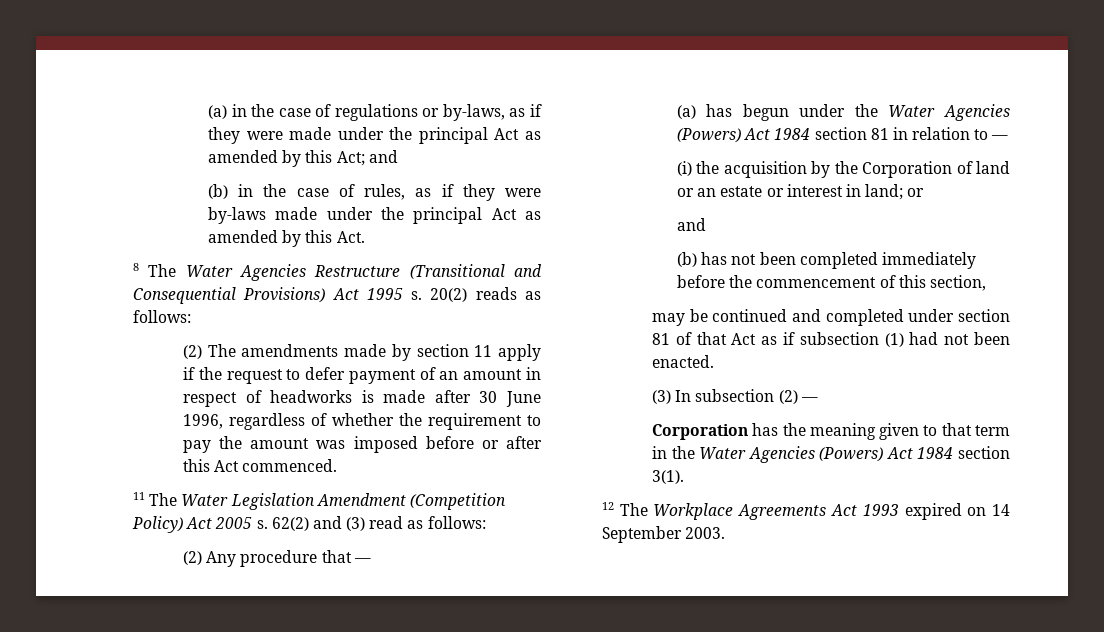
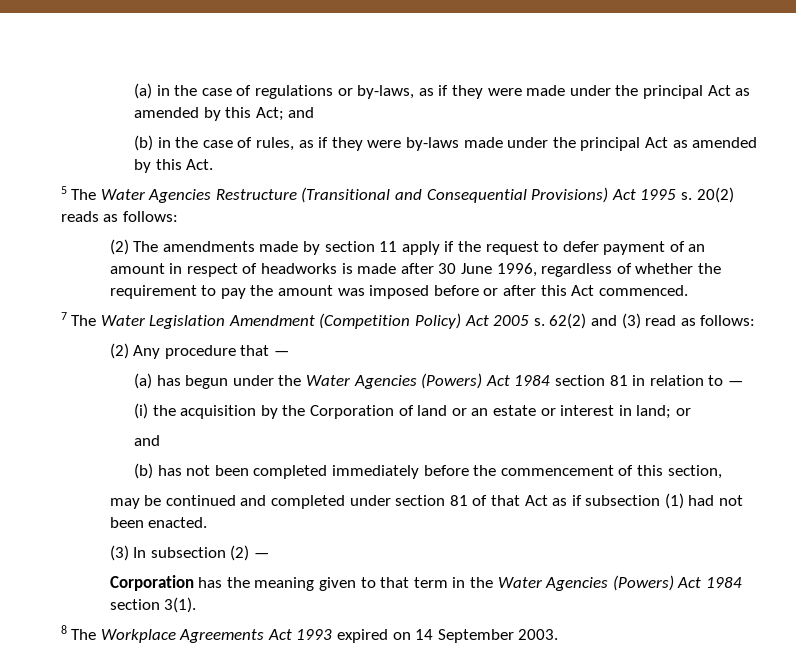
- 8 The Water Agencies Restructure (Transitional and Consequential Provisions) Act 1995 s.
+ 5 The Water Agencies Restructure (Transitional and Consequential Provisions) Act 1995 s.
- 11 The Water Legislation Amendment (Competition Policy) Act 2005 s.
+ 7 The Water Legislation Amendment (Competition Policy) Act 2005 s.
- 12 The Workplace Agreements Act 1993 expired on 14 September 2003.
+ 8 The Workplace Agreements Act 1993 expired on 14 September 2003.

